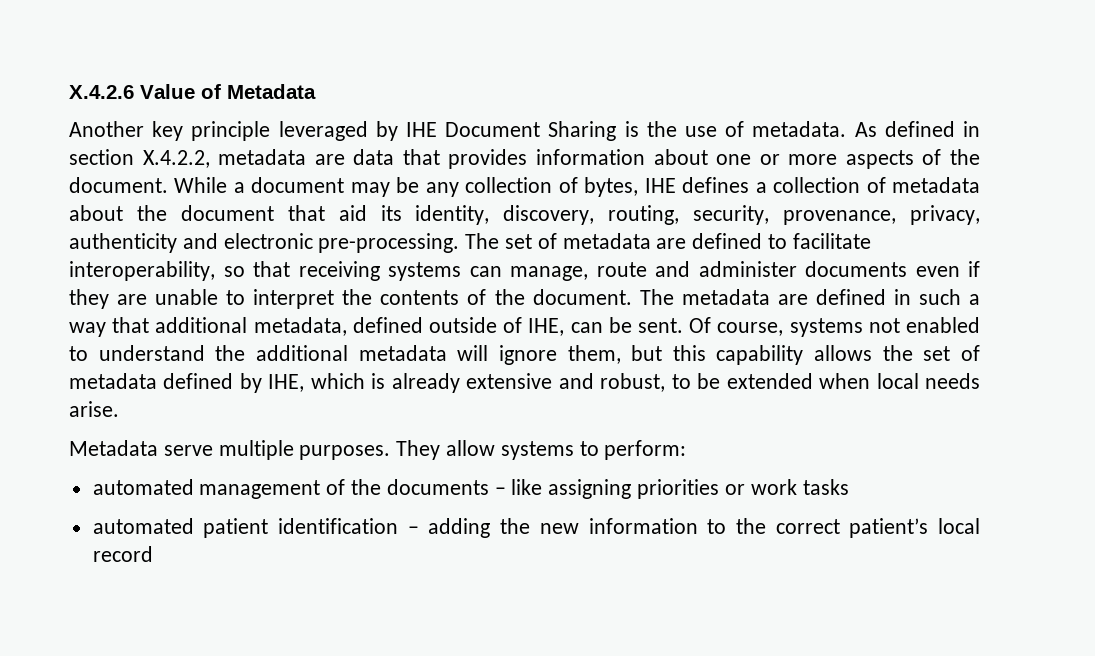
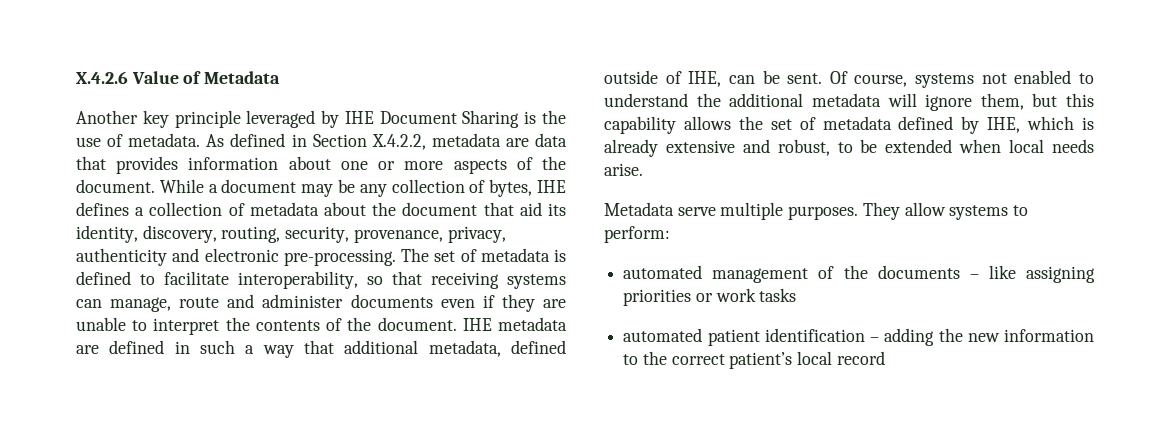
- As defined in section X.4.2.2, metadata are data that provides information about one or more aspects of the document.
+ As defined in Section X.4.2.2, metadata are data that provides information about one or more aspects of the document.
- The set of metadata are defined to facilitate interoperability, so that receiving systems can manage, route and administer documents even if they are unable to interpret the contents of the document.
+ The set of metadata is defined to facilitate interoperability, so that receiving systems can manage, route and administer documents even if they are unable to interpret the contents of the document.
- The metadata are defined in such a way that additional metadata, defined outside of IHE, can be sent.
+ IHE metadata are defined in such a way that additional metadata, defined outside of IHE, can be sent.

